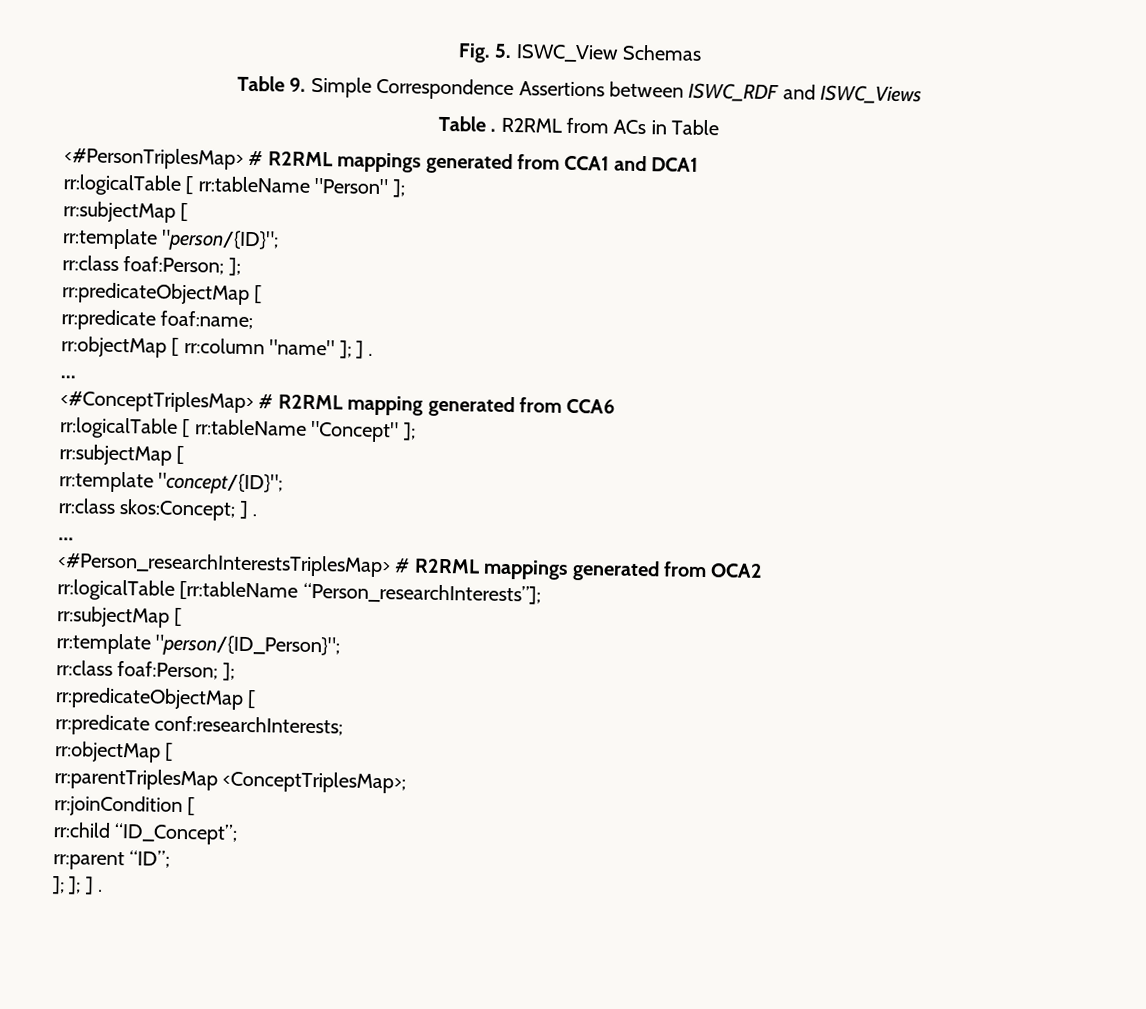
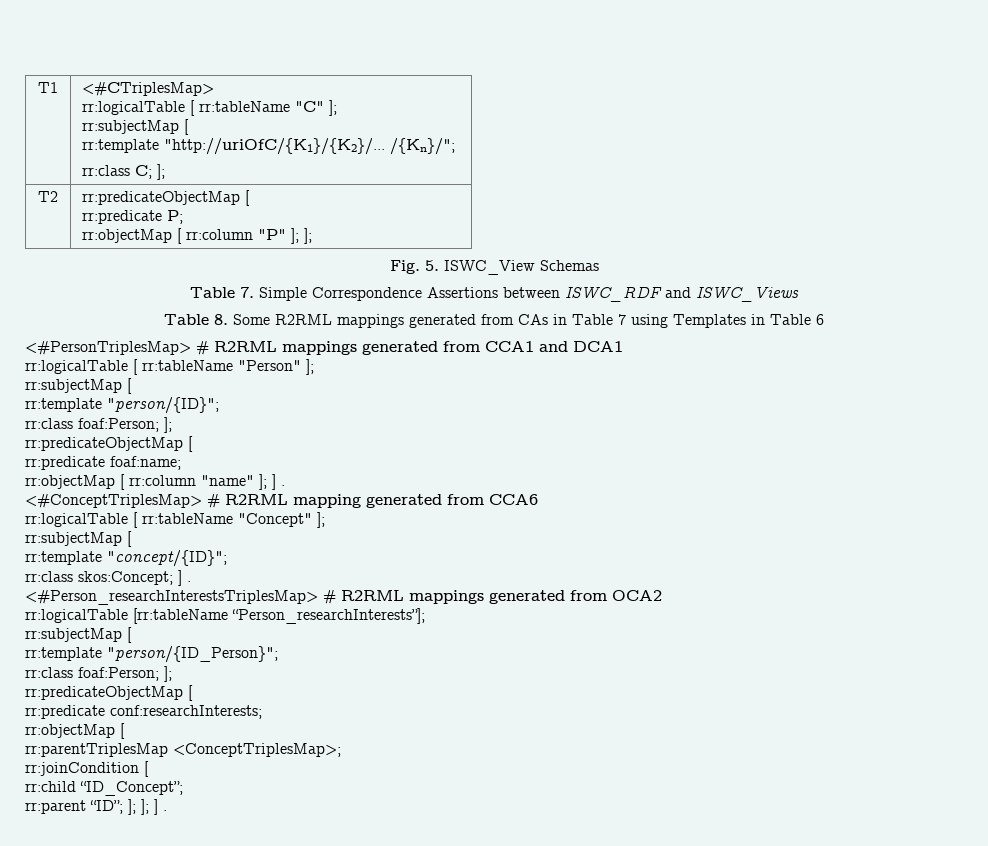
+ T1 | <#CTriplesMap>
+ rr:logicalTable [ rr:tableName "C" ];
+ rr:subjectMap [
+ rr:template "http://uriOfC/{K1}/{K2}/... /{Kn}/";
+ rr:class C; ];
+ T2 | rr:predicateObjectMap [
+ rr:predicate P;
+ rr:objectMap [ rr:column "P" ]; ];
- Table 9. Simple Correspondence Assertions between ISWC_RDF and ISWC_Views
+ Table 7. Simple Correspondence Assertions between ISWC_RDF and ISWC_Views
- Table . R2RML from ACs in Table
+ Table 8. Some R2RML mappings generated from CAs in Table 7 using Templates in Table 6
  rr:objectMap [ rr:column "name" ]; ] .
- ...
  rr:class skos:Concept; ] .
- ...
- rr:parent “ID”;
- ]; ]; ] .
+ rr:parent “ID”; ]; ]; ] .

